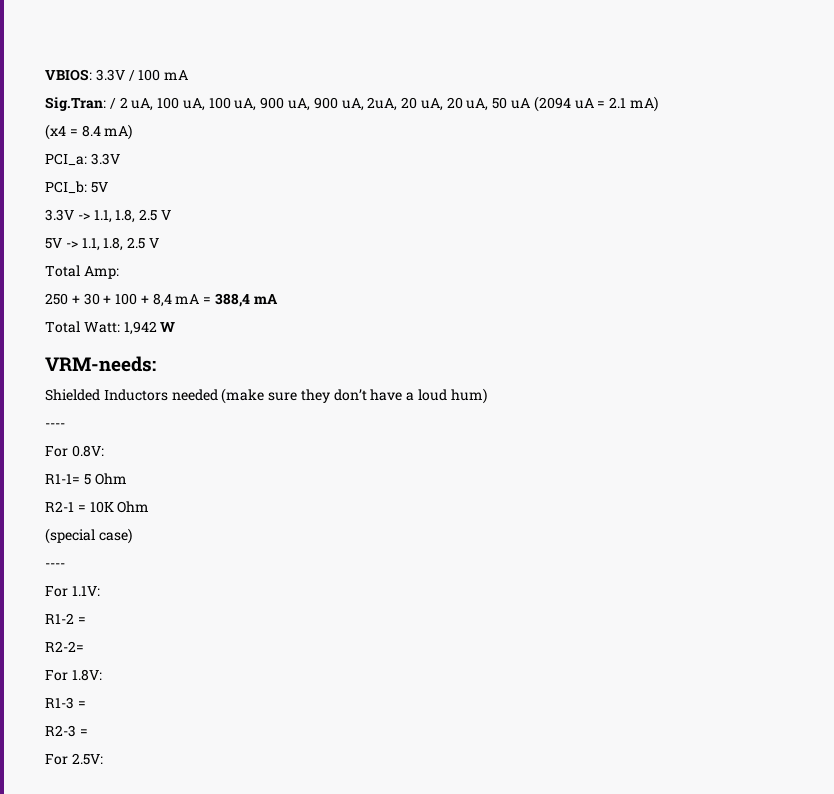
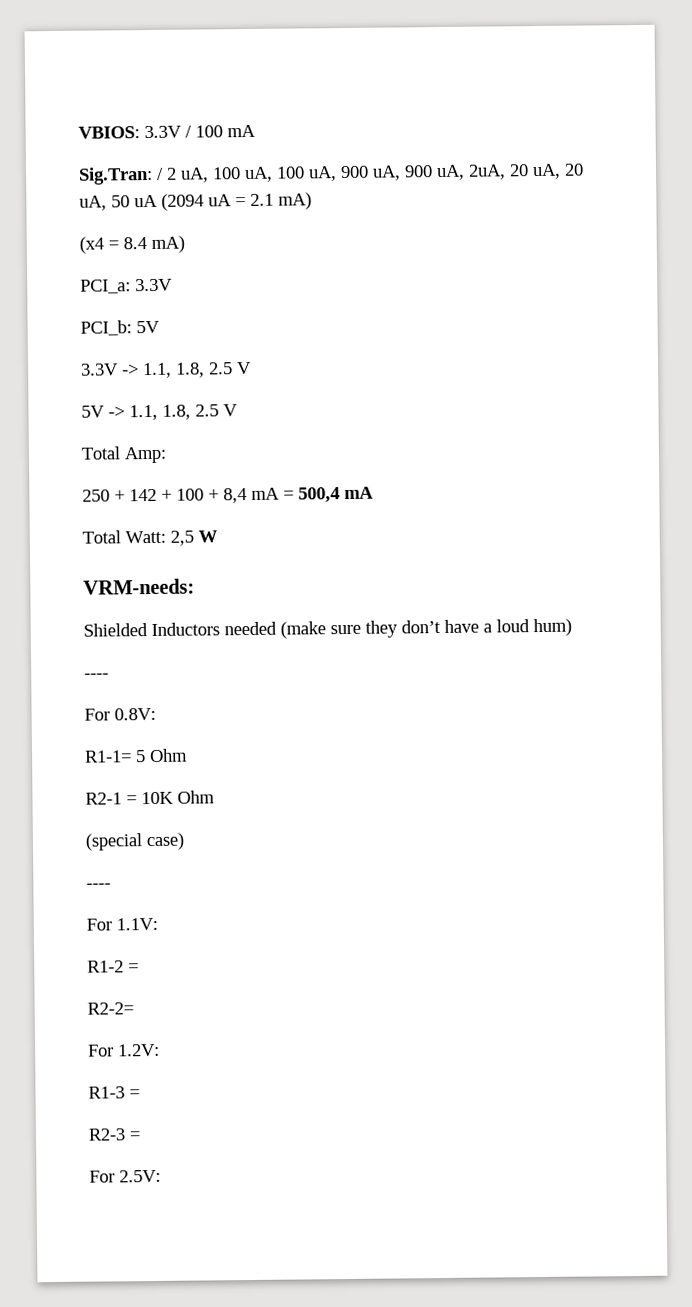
- 250 + 30 + 100 + 8,4 mA = 388,4 mA
+ 250 + 142 + 100 + 8,4 mA = 500,4 mA
- Total Watt: 1,942 W
+ Total Watt: 2,5 W
- For 1.8V:
+ For 1.2V:

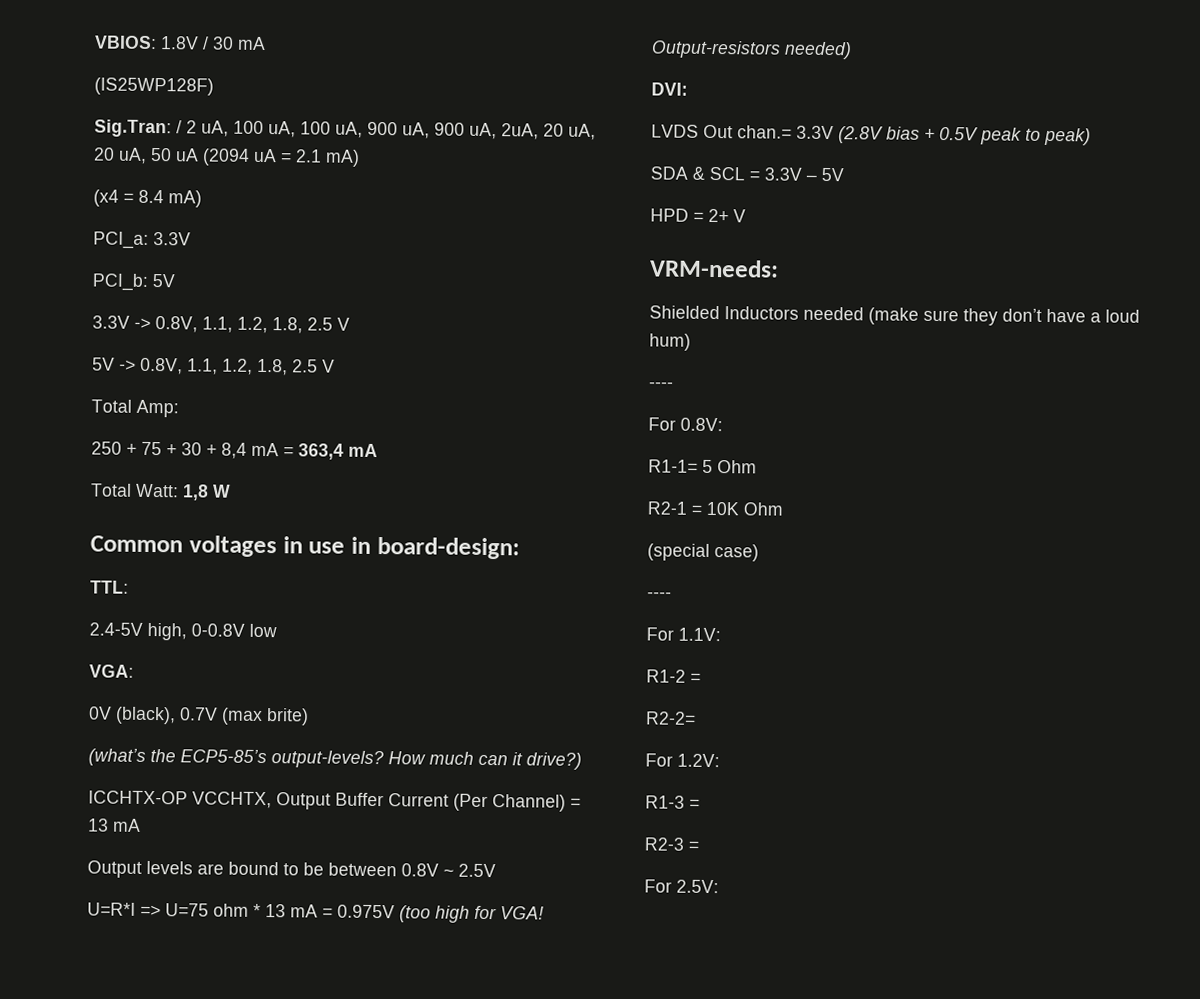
- VBIOS: 3.3V / 100 mA
+ VBIOS: 1.8V / 30 mA
+ (IS25WP128F)
- 3.3V -> 1.1, 1.8, 2.5 V
+ 3.3V -> 0.8V, 1.1, 1.2, 1.8, 2.5 V
- 5V -> 1.1, 1.8, 2.5 V
+ 5V -> 0.8V, 1.1, 1.2, 1.8, 2.5 V
- 250 + 142 + 100 + 8,4 mA = 500,4 mA
+ 250 + 75 + 30 + 8,4 mA = 363,4 mA
- Total Watt: 2,5 W
+ Total Watt: 1,8 W
+ Common voltages in use in board-design:
+ TTL:
+ 2.4-5V high, 0-0.8V low
+ VGA:
+ 0V (black), 0.7V (max brite)
+ (what’s the ECP5-85’s output-levels? How much can it drive?)
+ ICCHTX-OP VCCHTX, Output Buffer Current (Per Channel) = 13 mA
+ Output levels are bound to be between 0.8V ~ 2.5V
+ U=R*I => U=75 ohm * 13 mA = 0.975V (too high for VGA! Output-resistors needed)
+ DVI:
+ LVDS Out chan.= 3.3V (2.8V bias + 0.5V peak to peak)
+ SDA & SCL = 3.3V – 5V
+ HPD = 2+ V

